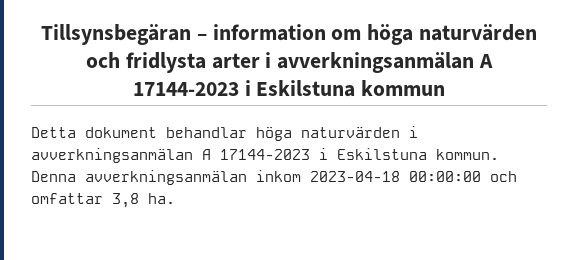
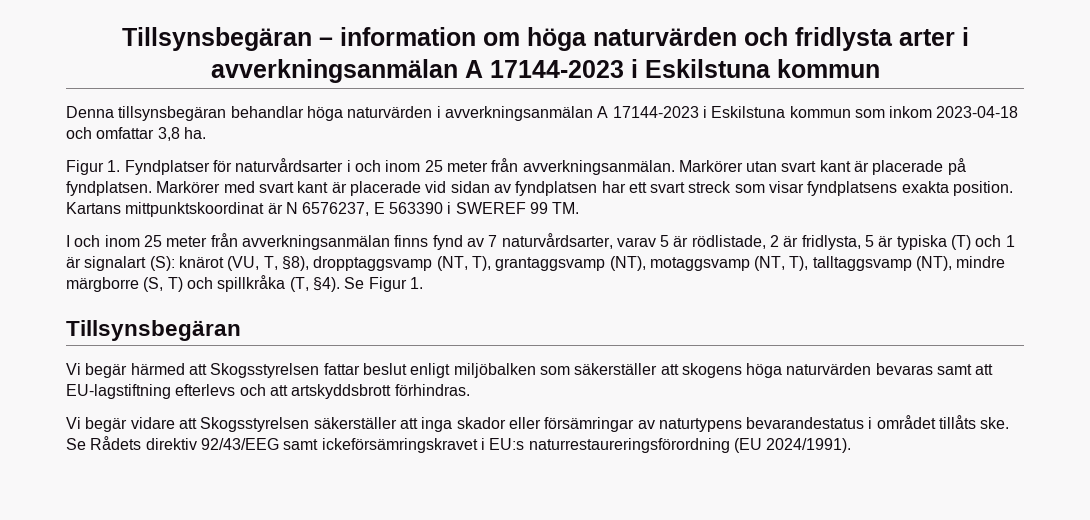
- Detta dokument behandlar höga naturvärden i avverkningsanmälan A 17144-2023 i Eskilstuna kommun. Denna avverkningsanmälan inkom 2023-04-18 00:00:00 och omfattar 3,8 ha.
+ Denna tillsynsbegäran behandlar höga naturvärden i avverkningsanmälan A 17144-2023 i Eskilstuna kommun som inkom 2023-04-18 och omfattar 3,8 ha.
+ Figur 1. Fyndplatser för naturvårdsarter i och inom 25 meter från avverkningsanmälan. Markörer utan svart kant är placerade på fyndplatsen. Markörer med svart kant är placerade vid sidan av fyndplatsen har ett svart streck som visar fyndplatsens exakta position. Kartans mittpunktskoordinat är N 6576237, E 563390 i SWEREF 99 TM.
+ I och inom 25 meter från avverkningsanmälan finns fynd av 7 naturvårdsarter, varav 5 är rödlistade, 2 är fridlysta, 5 är typiska (T) och 1 är signalart (S): knärot (VU, T, §8), dropptaggsvamp (NT, T), grantaggsvamp (NT), motaggsvamp (NT, T), talltaggsvamp (NT), mindre märgborre (S, T) och spillkråka (T, §4). Se Figur 1.
+ Tillsynsbegäran
+ Vi begär härmed att Skogsstyrelsen fattar beslut enligt miljöbalken som säkerställer att skogens höga naturvärden bevaras samt att EU-lagstiftning efterlevs och att artskyddsbrott förhindras.
+ Vi begär vidare att Skogsstyrelsen säkerställer att inga skador eller försämringar av naturtypens bevarandestatus i området tillåts ske. Se Rådets direktiv 92/43/EEG samt ickeförsämringskravet i EU:s naturrestaureringsförordning (EU 2024/1991).

